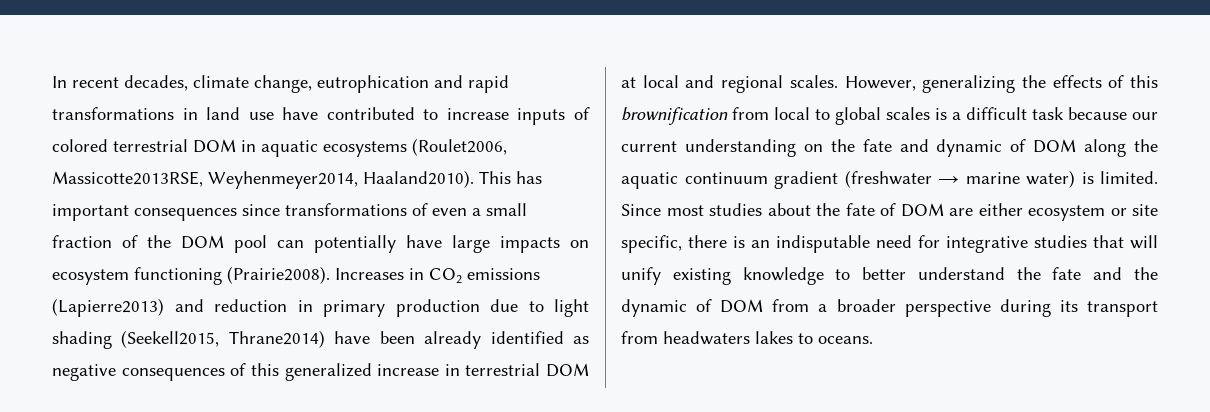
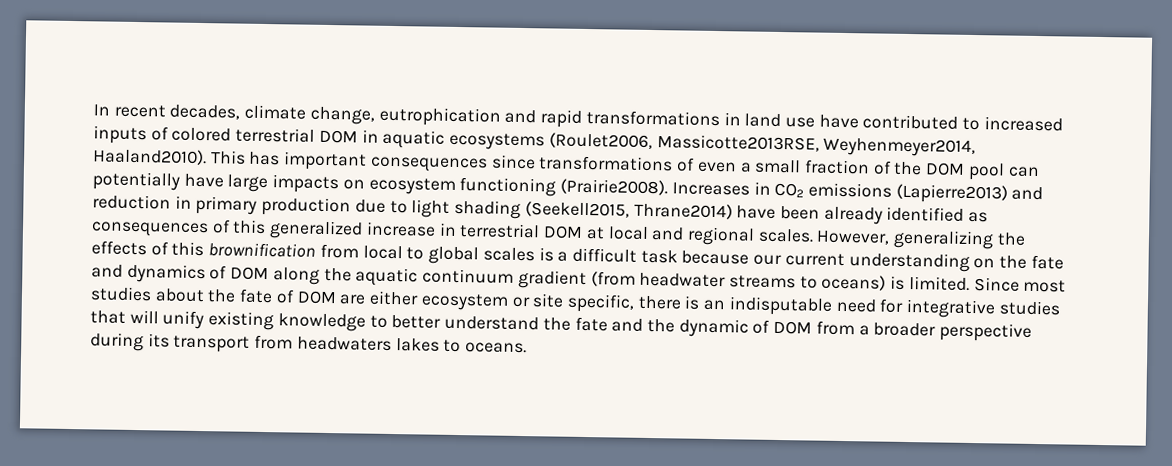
- In recent decades, climate change, eutrophication and rapid transformations in land use have contributed to increase inputs of colored terrestrial DOM in aquatic ecosystems (Roulet2006, Massicotte2013RSE, Weyhenmeyer2014, Haaland2010).
+ In recent decades, climate change, eutrophication and rapid transformations in land use have contributed to increased inputs of colored terrestrial DOM in aquatic ecosystems (Roulet2006, Massicotte2013RSE, Weyhenmeyer2014, Haaland2010).
- Increases in CO2 emissions (Lapierre2013) and reduction in primary production due to light shading (Seekell2015, Thrane2014) have been already identified as negative consequences of this generalized increase in terrestrial DOM at local and regional scales.
+ Increases in CO2 emissions (Lapierre2013) and reduction in primary production due to light shading (Seekell2015, Thrane2014) have been already identified as consequences of this generalized increase in terrestrial DOM at local and regional scales.
- However, generalizing the effects of this brownification from local to global scales is a difficult task because our current understanding on the fate and dynamic of DOM along the aquatic continuum gradient (freshwater → marine water) is limited.
+ However, generalizing the effects of this brownification from local to global scales is a difficult task because our current understanding on the fate and dynamics of DOM along the aquatic continuum gradient (from headwater streams to oceans) is limited.

